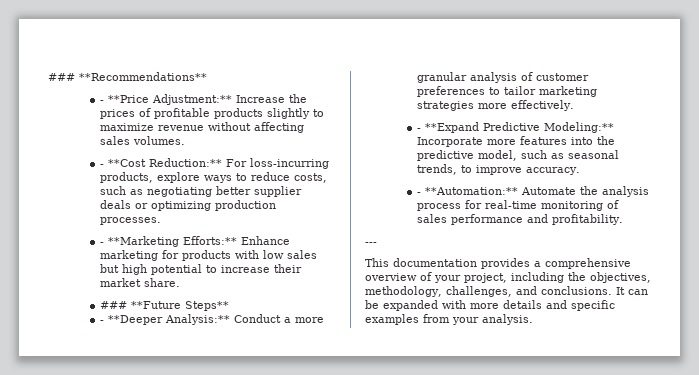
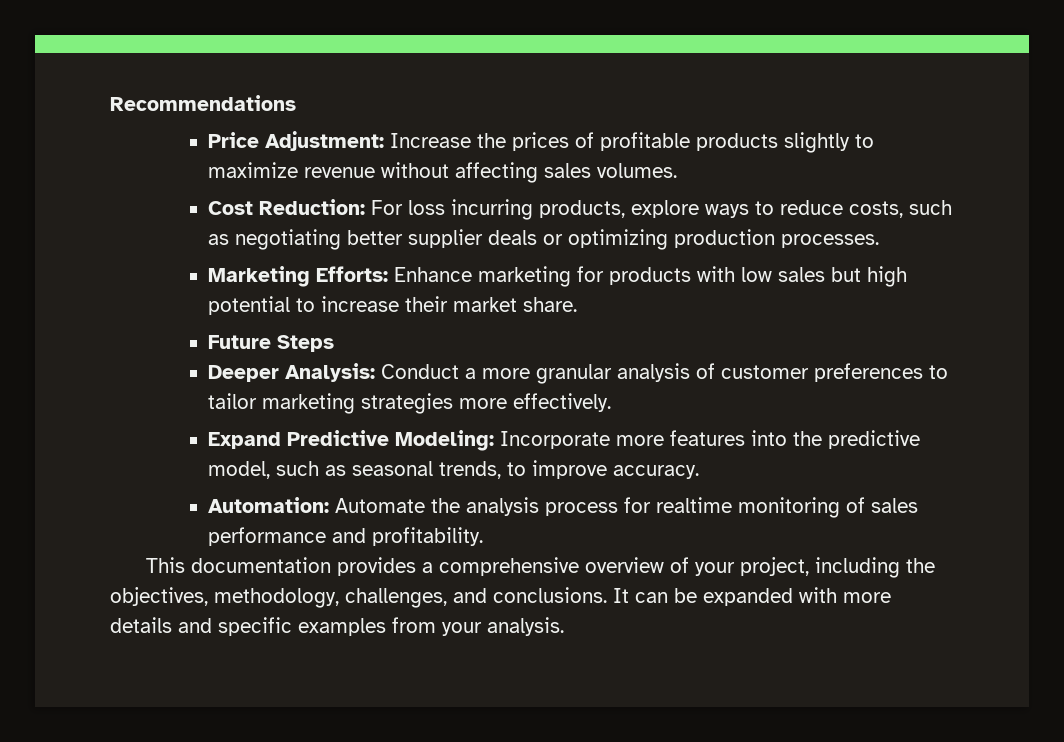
- ### **Recommendations**
- - **Price Adjustment:** Increase the prices of profitable products slightly to maximize revenue without affecting sales volumes.
+ Recommendations
+ Price Adjustment: Increase the prices of profitable products slightly to maximize revenue without affecting sales volumes.
- - **Cost Reduction:** For loss-incurring products, explore ways to reduce costs, such as negotiating better supplier deals or optimizing production processes.
+ Cost Reduction: For loss incurring products, explore ways to reduce costs, such as negotiating better supplier deals or optimizing production processes.
- - **Marketing Efforts:** Enhance marketing for products with low sales but high potential to increase their market share.
+ Marketing Efforts: Enhance marketing for products with low sales but high potential to increase their market share.
- ### **Future Steps**
- - **Deeper Analysis:** Conduct a more granular analysis of customer preferences to tailor marketing strategies more effectively.
+ Future Steps
+ Deeper Analysis: Conduct a more granular analysis of customer preferences to tailor marketing strategies more effectively.
- - **Expand Predictive Modeling:** Incorporate more features into the predictive model, such as seasonal trends, to improve accuracy.
+ Expand Predictive Modeling: Incorporate more features into the predictive model, such as seasonal trends, to improve accuracy.
- - **Automation:** Automate the analysis process for real-time monitoring of sales performance and profitability.
+ Automation: Automate the analysis process for realtime monitoring of sales performance and profitability.
- ---

